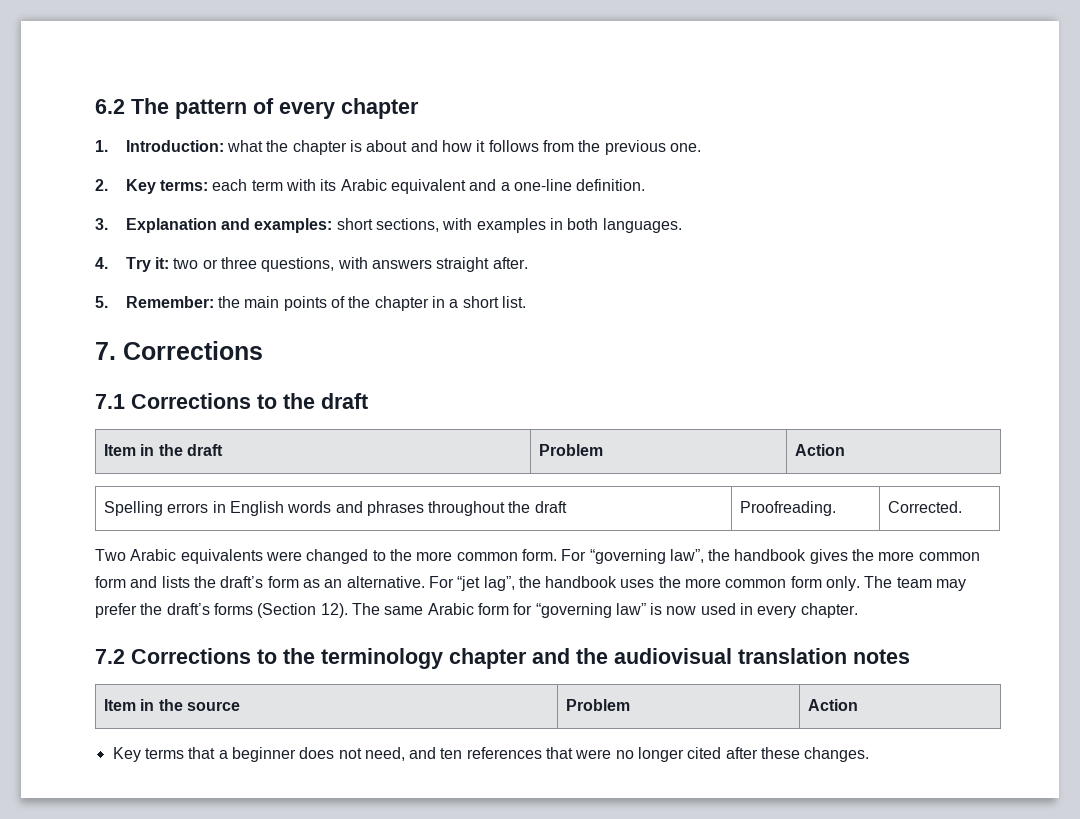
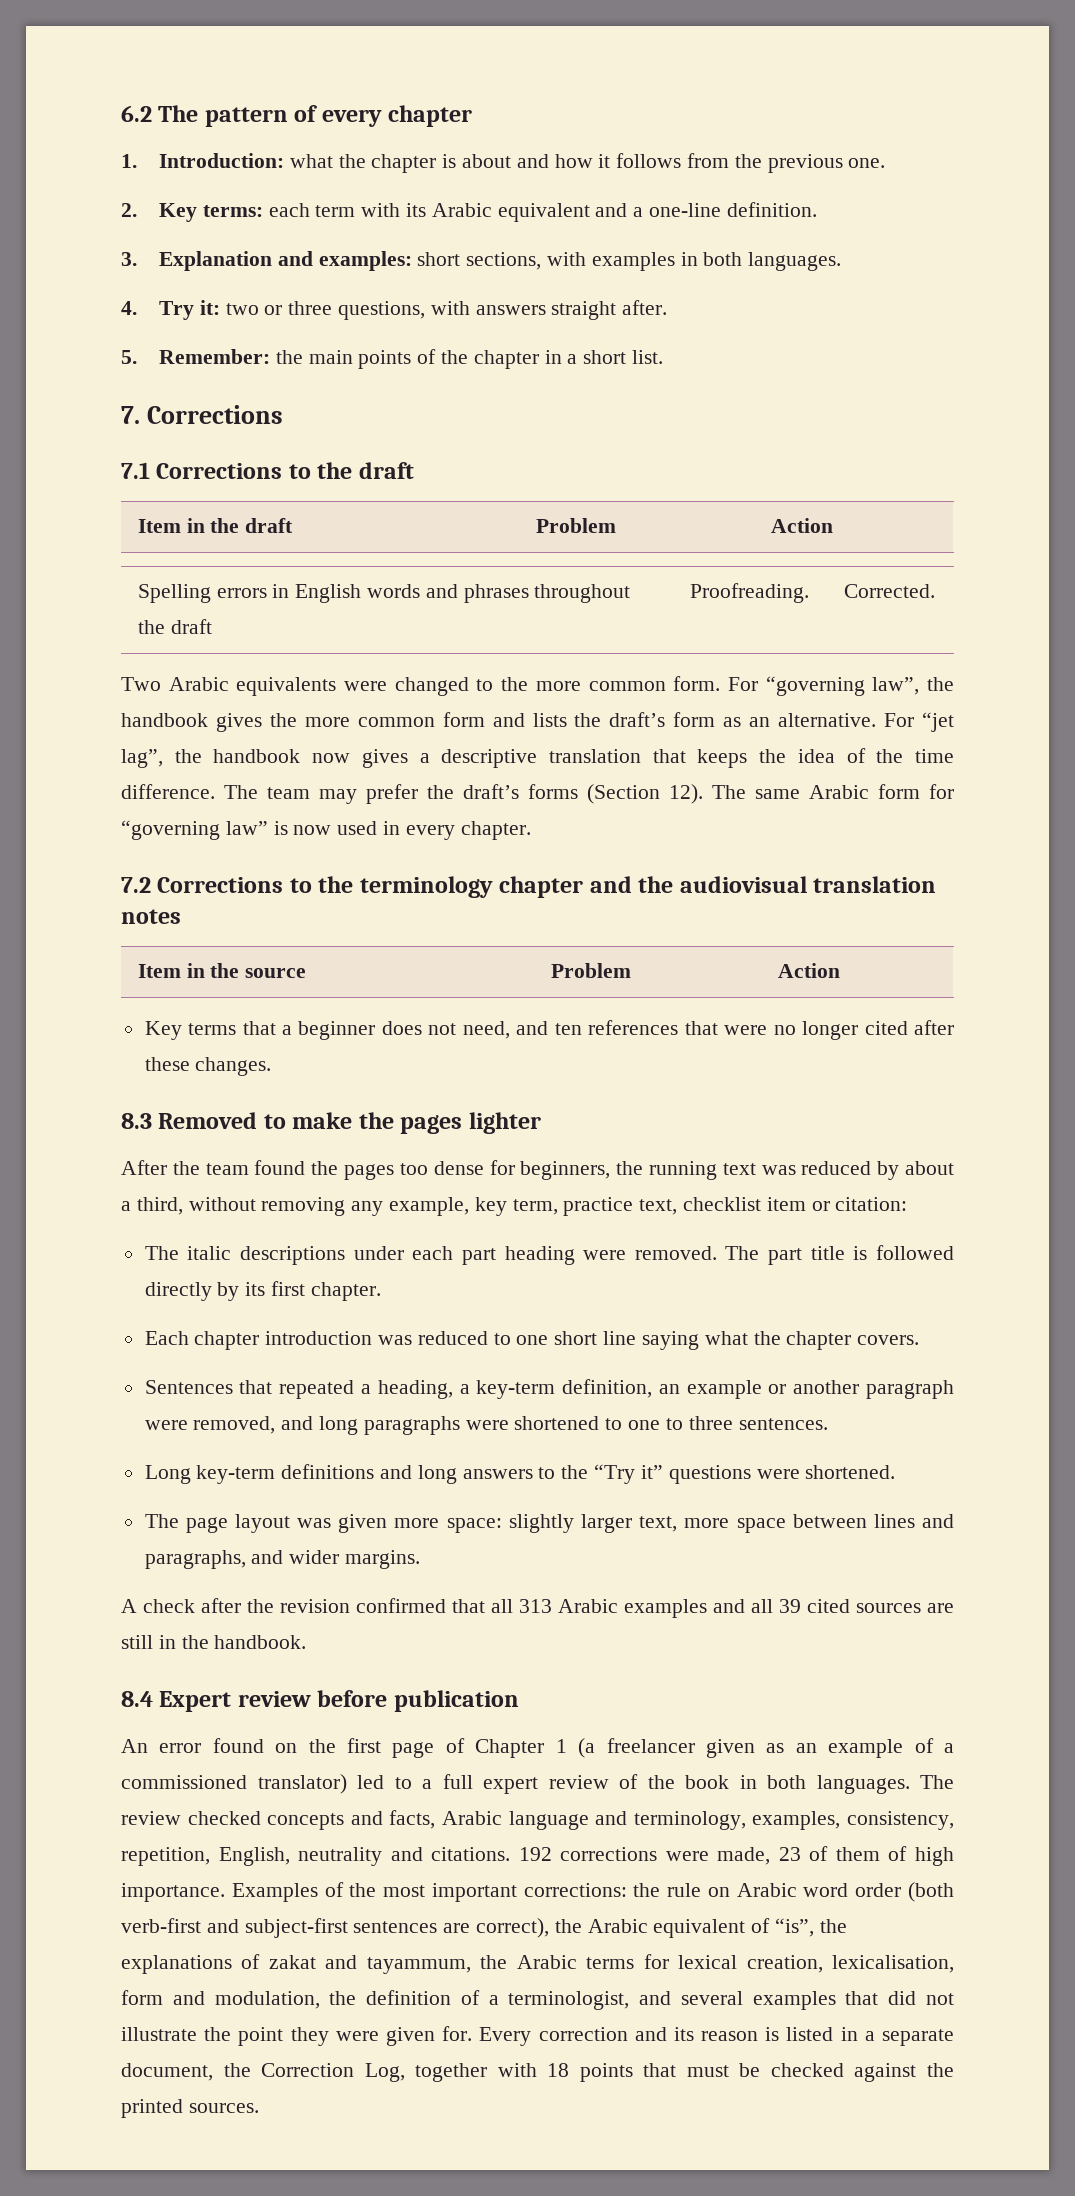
- For “jet lag”, the handbook uses the more common form only.
+ For “jet lag”, the handbook now gives a descriptive translation that keeps the idea of the time difference.
+ 8.3 Removed to make the pages lighter
+ After the team found the pages too dense for beginners, the running text was reduced by about a third, without removing any example, key term, practice text, checklist item or citation:
+ The italic descriptions under each part heading were removed. The part title is followed directly by its first chapter.
+ Each chapter introduction was reduced to one short line saying what the chapter covers.
+ Sentences that repeated a heading, a key-term definition, an example or another paragraph were removed, and long paragraphs were shortened to one to three sentences.
+ Long key-term definitions and long answers to the “Try it” questions were shortened.
+ The page layout was given more space: slightly larger text, more space between lines and paragraphs, and wider margins.
+ A check after the revision confirmed that all 313 Arabic examples and all 39 cited sources are still in the handbook.
+ 8.4 Expert review before publication
+ An error found on the first page of Chapter 1 (a freelancer given as an example of a commissioned translator) led to a full expert review of the book in both languages. The review checked concepts and facts, Arabic language and terminology, examples, consistency, repetition, English, neutrality and citations. 192 corrections were made, 23 of them of high importance. Examples of the most important corrections: the rule on Arabic word order (both verb-first and subject-first sentences are correct), the Arabic equivalent of “is”, the explanations of zakat and tayammum, the Arabic terms for lexical creation, lexicalisation, form and modulation, the definition of a terminologist, and several examples that did not illustrate the point they were given for. Every correction and its reason is listed in a separate document, the Correction Log, together with 18 points that must be checked against the printed sources.

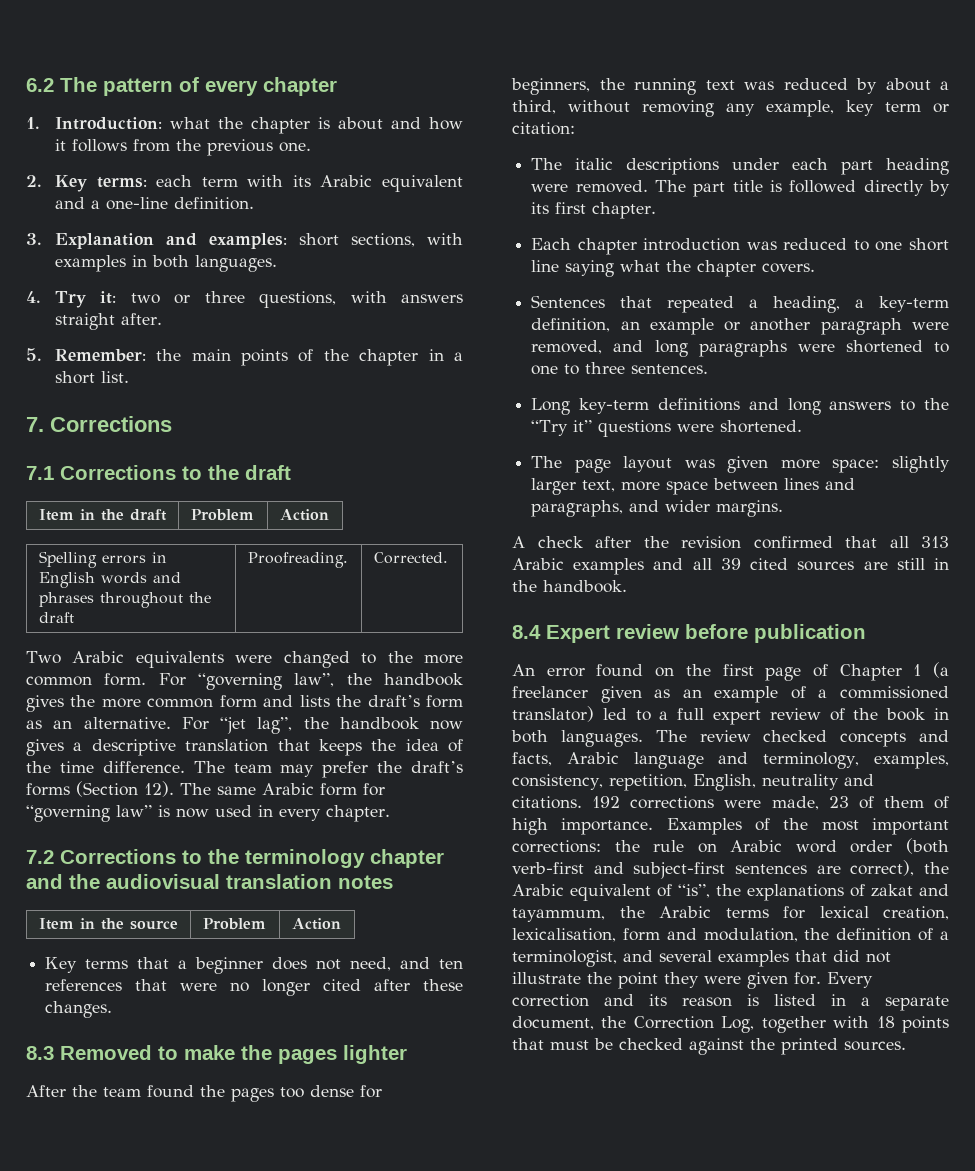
- After the team found the pages too dense for beginners, the running text was reduced by about a third, without removing any example, key term, practice text, checklist item or citation:
+ After the team found the pages too dense for beginners, the running text was reduced by about a third, without removing any example, key term or citation:

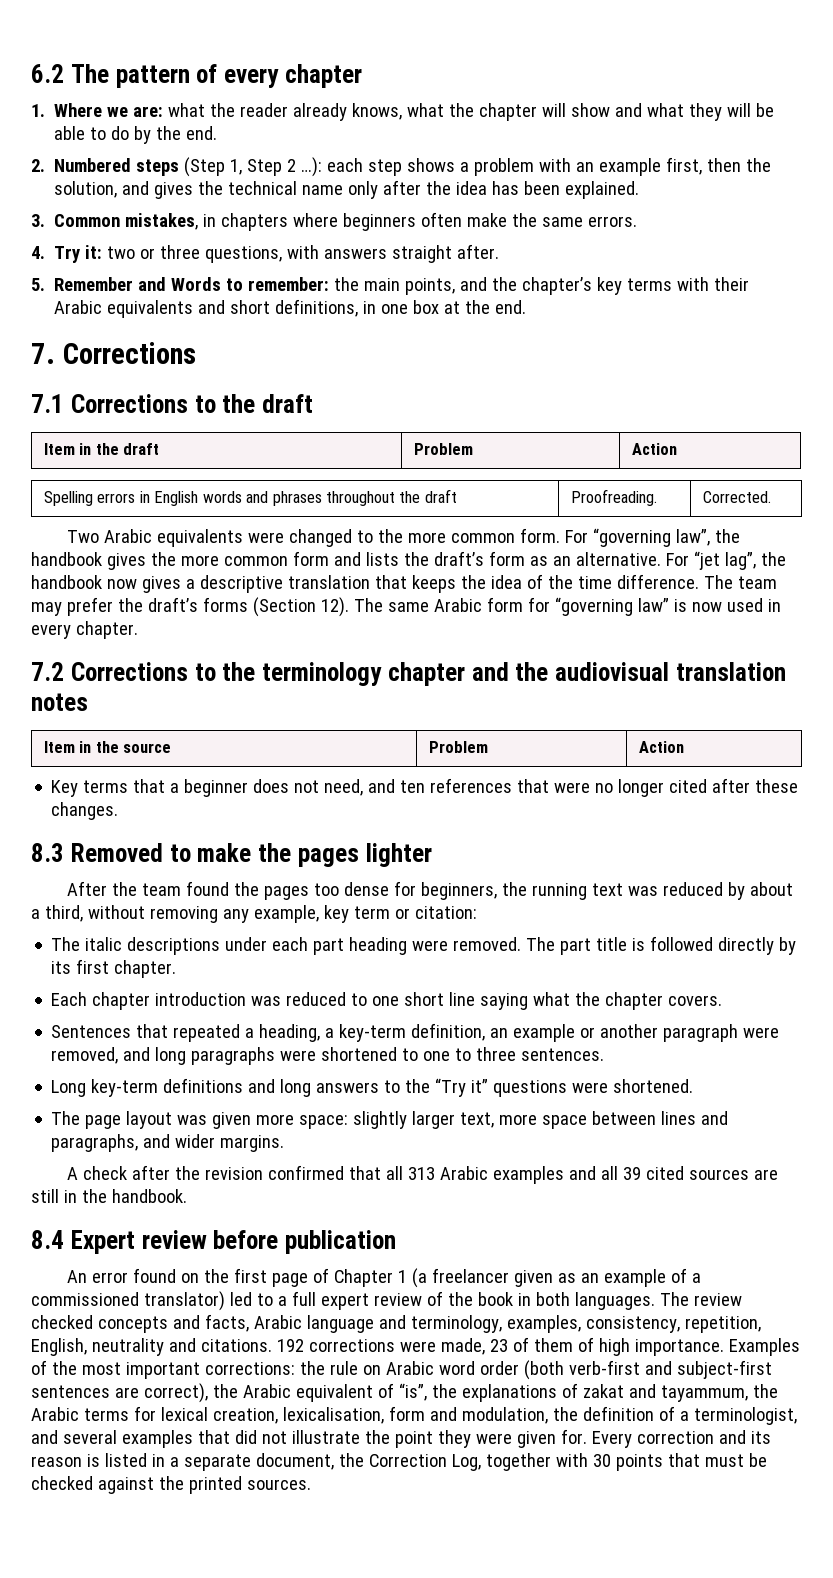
- 1. Introduction: what the chapter is about and how it follows from the previous one.
- 2. Key terms: each term with its Arabic equivalent and a one-line definition.
- 3. Explanation and examples: short sections, with examples in both languages.
+ 1. Where we are: what the reader already knows, what the chapter will show and what they will be able to do by the end.
+ 2. Numbered steps (Step 1, Step 2 …): each step shows a problem with an example first, then the solution, and gives the technical name only after the idea has been explained.
+ 3. Common mistakes, in chapters where beginners often make the same errors.
- 5. Remember: the main points of the chapter in a short list.
+ 5. Remember and Words to remember: the main points, and the chapter’s key terms with their Arabic equivalents and short definitions, in one box at the end.
- Every correction and its reason is listed in a separate document, the Correction Log, together with 18 points that must be checked against the printed sources.
+ Every correction and its reason is listed in a separate document, the Correction Log, together with 30 points that must be checked against the printed sources.

